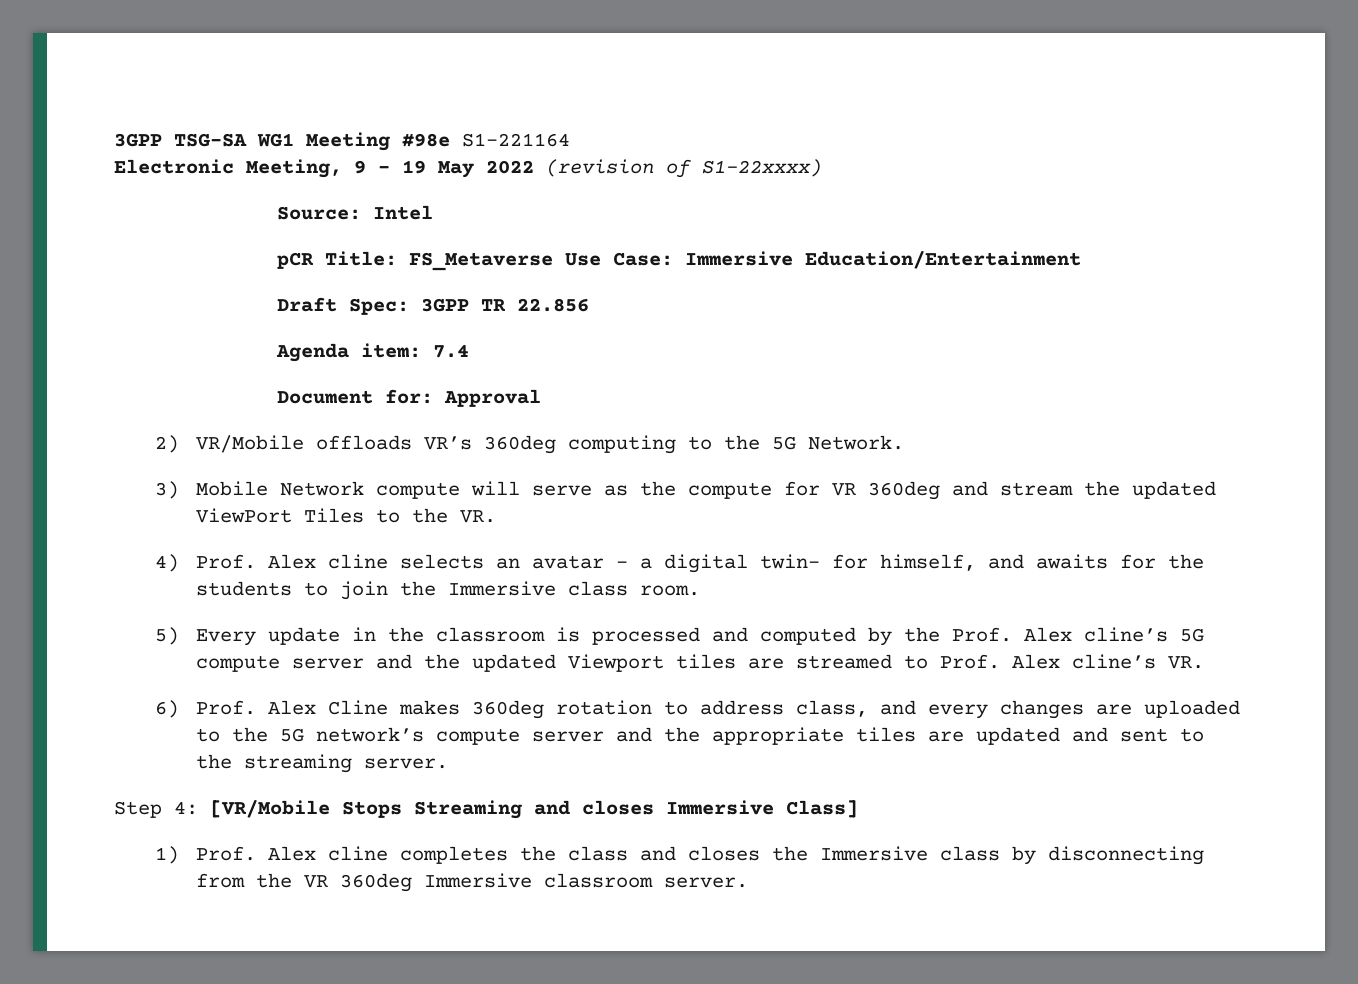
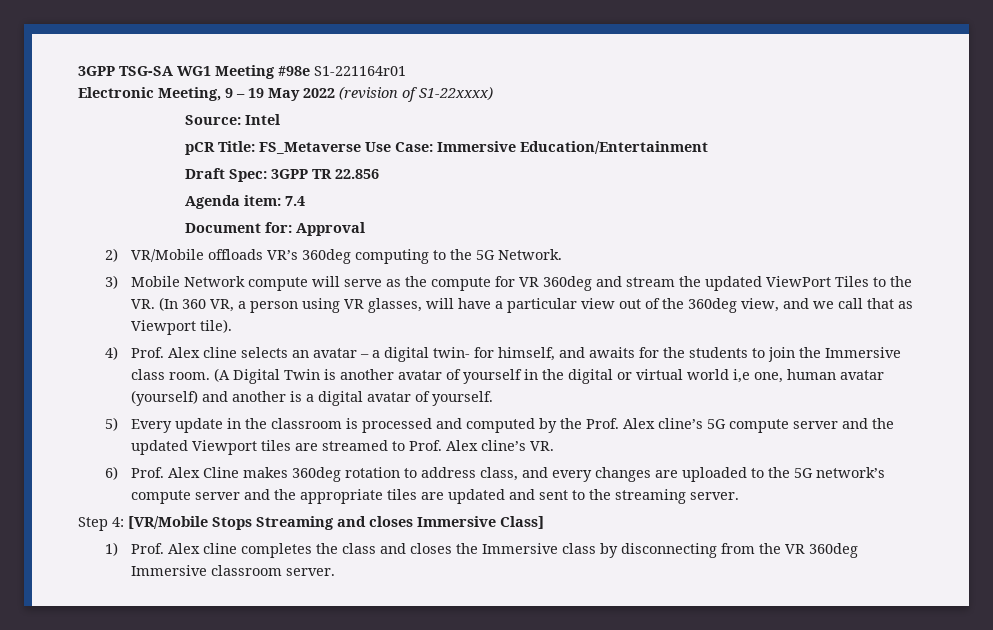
- 3GPP TSG-SA WG1 Meeting #98e S1-221164
+ 3GPP TSG-SA WG1 Meeting #98e S1-221164r01
- 3) Mobile Network compute will serve as the compute for VR 360deg and stream the updated ViewPort Tiles to the VR.
+ 3) Mobile Network compute will serve as the compute for VR 360deg and stream the updated ViewPort Tiles to the VR. (In 360 VR, a person using VR glasses, will have a particular view out of the 360deg view, and we call that as Viewport tile).
+ (A Digital Twin is another avatar of yourself in the digital or virtual world i,e one, human avatar (yourself) and another is a digital avatar of yourself.

